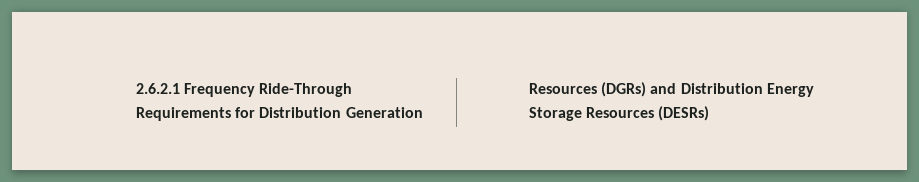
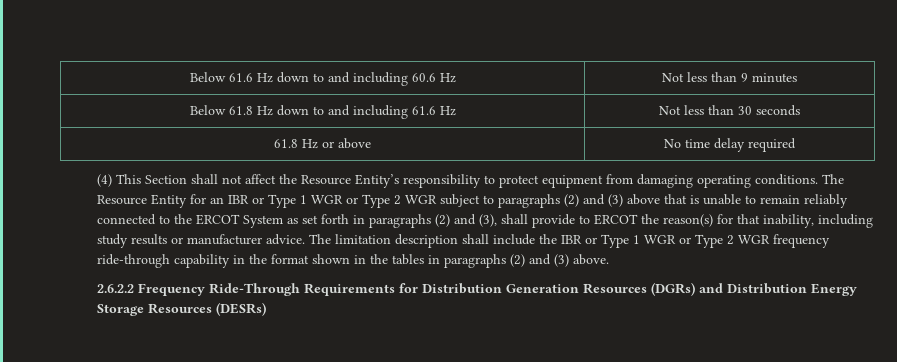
- 2.6.2.1 Frequency Ride-Through Requirements for Distribution Generation Resources (DGRs) and Distribution Energy Storage Resources (DESRs)
+ Below 61.6 Hz down to and including 60.6 Hz | Not less than 9 minutes
+ Below 61.8 Hz down to and including 61.6 Hz | Not less than 30 seconds
+ 61.8 Hz or above | No time delay required
+ (4) This Section shall not affect the Resource Entity’s responsibility to protect equipment from damaging operating conditions. The Resource Entity for an IBR or Type 1 WGR or Type 2 WGR subject to paragraphs (2) and (3) above that is unable to remain reliably connected to the ERCOT System as set forth in paragraphs (2) and (3), shall provide to ERCOT the reason(s) for that inability, including study results or manufacturer advice. The limitation description shall include the IBR or Type 1 WGR or Type 2 WGR frequency ride-through capability in the format shown in the tables in paragraphs (2) and (3) above.
+ 2.6.2.2 Frequency Ride-Through Requirements for Distribution Generation Resources (DGRs) and Distribution Energy Storage Resources (DESRs)

